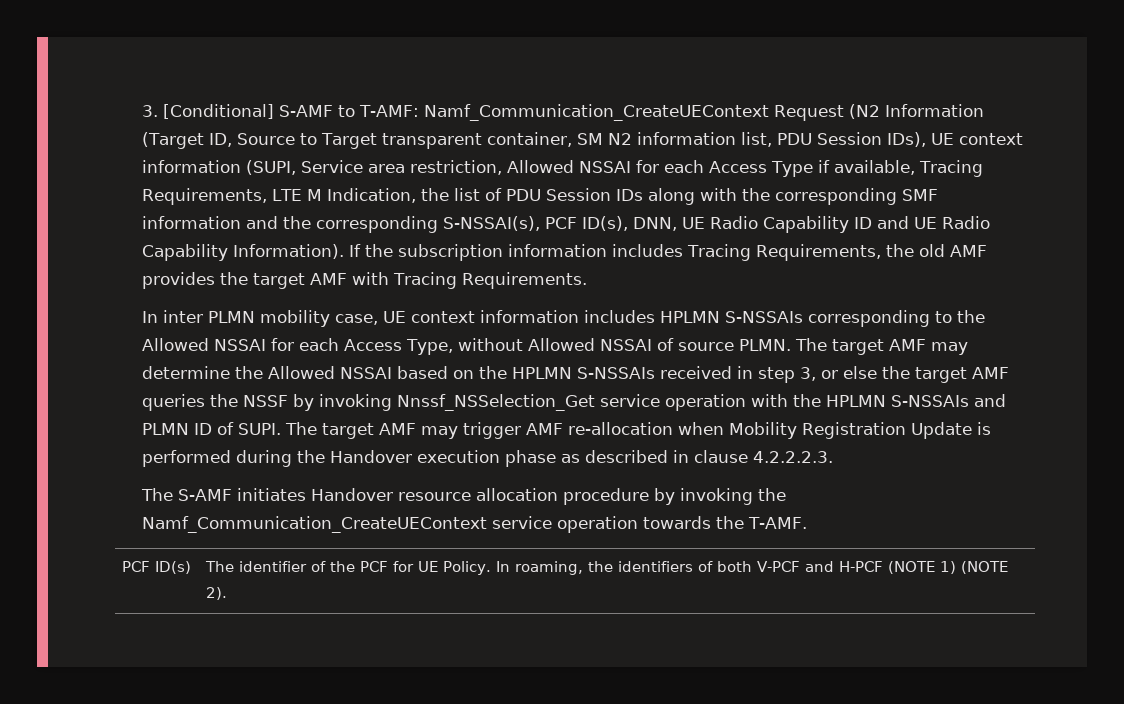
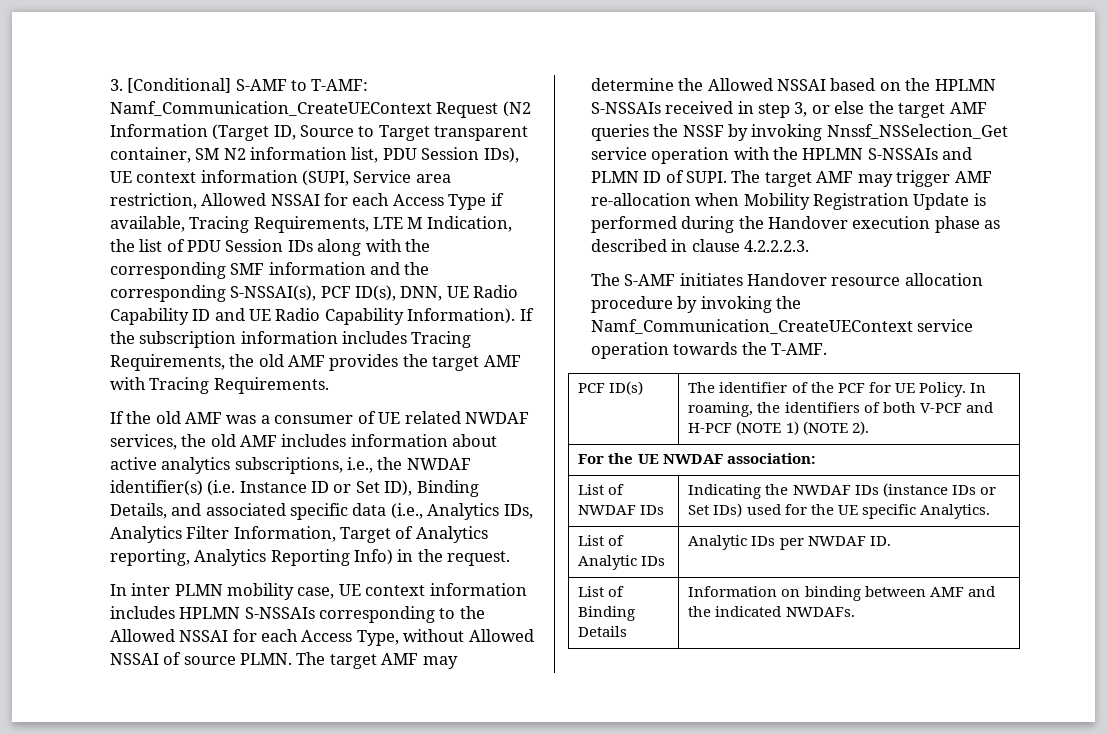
+ If the old AMF was a consumer of UE related NWDAF services, the old AMF includes information about active analytics subscriptions, i.e., the NWDAF identifier(s) (i.e. Instance ID or Set ID), Binding Details, and associated specific data (i.e., Analytics IDs, Analytics Filter Information, Target of Analytics reporting, Analytics Reporting Info) in the request.
+ For the UE NWDAF association:
+ List of NWDAF IDs | Indicating the NWDAF IDs (instance IDs or Set IDs) used for the UE specific Analytics.
+ List of Analytic IDs | Analytic IDs per NWDAF ID.
+ List of Binding Details | Information on binding between AMF and the indicated NWDAFs.

